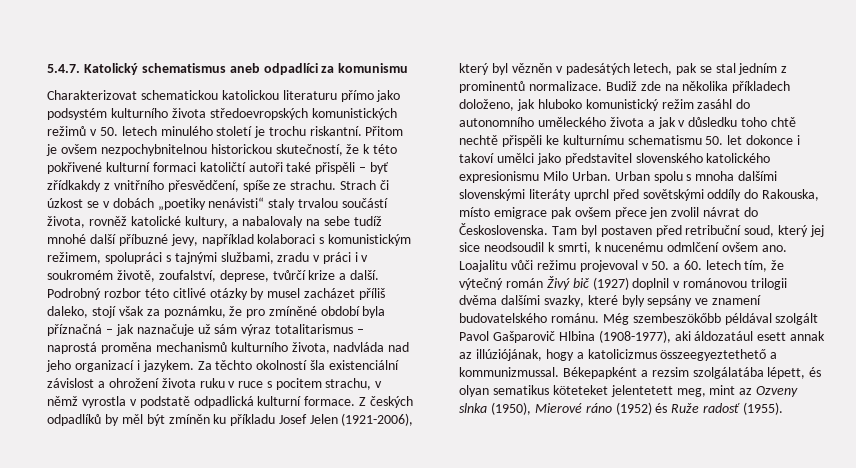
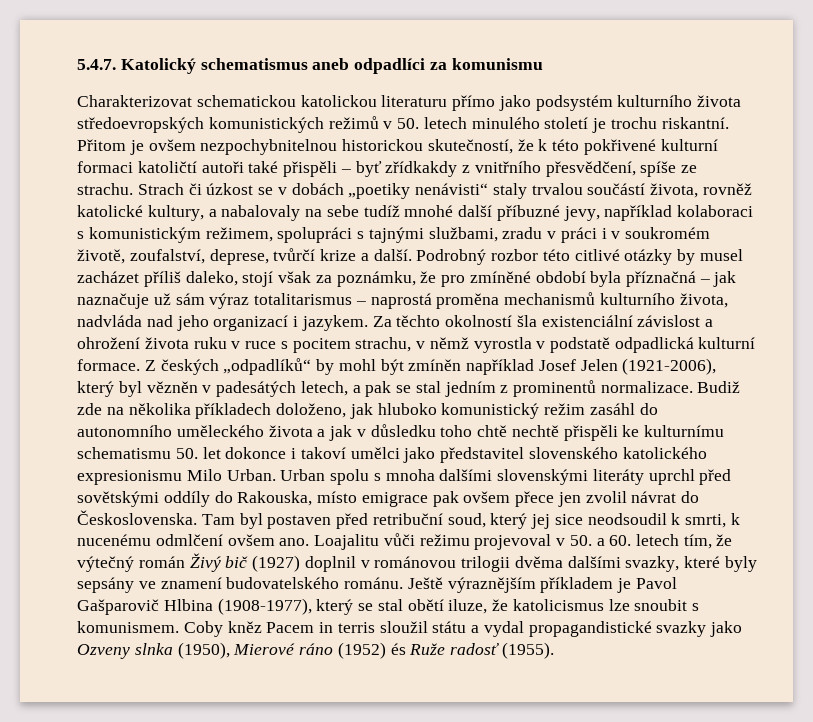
- Z českých odpadlíků by měl být zmíněn ku příkladu Josef Jelen (1921-2006), který byl vězněn v padesátých letech, pak se stal jedním z prominentů normalizace.
+ Z českých „odpadlíků“ by mohl být zmíněn například Josef Jelen (1921-2006), který byl vězněn v padesátých letech, a pak se stal jedním z prominentů normalizace.
- Még szembeszökőbb példával szolgált Pavol Gašparovič Hlbina (1908-1977), aki áldozatául esett annak az illúziójának, hogy a katolicizmus összeegyeztethető a kommunizmussal. Békepapként a rezsim szolgálatába lépett, és olyan sematikus köteteket jelentetett meg, mint az Ozveny slnka (1950), Mierové ráno (1952) és Ruže radosť (1955).
+ Ještě výraznějším příkladem je Pavol Gašparovič Hlbina (1908-1977), který se stal obětí iluze, že katolicismus lze snoubit s komunismem. Coby kněz Pacem in terris sloužil státu a vydal propagandistické svazky jako Ozveny slnka (1950), Mierové ráno (1952) és Ruže radosť (1955).

